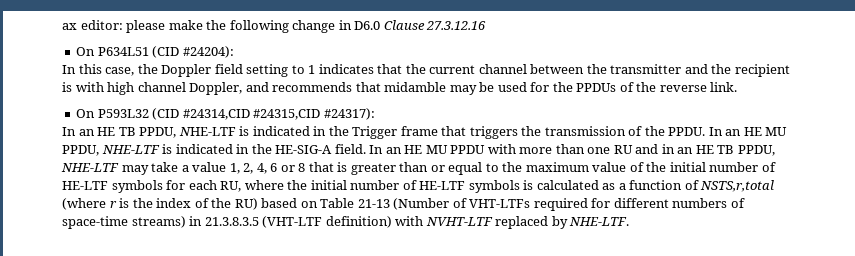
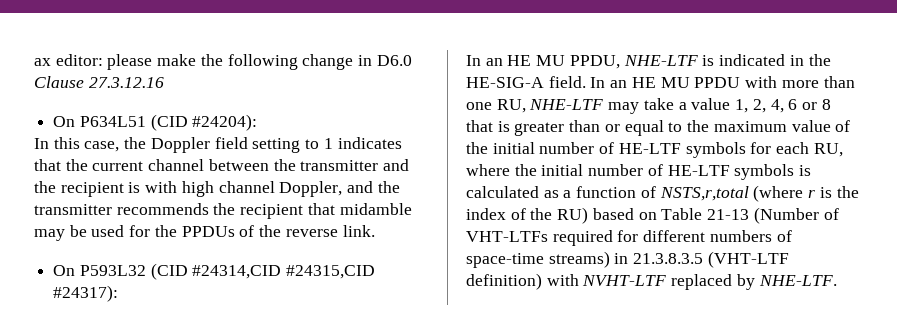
- In this case, the Doppler field setting to 1 indicates that the current channel between the transmitter and the recipient is with high channel Doppler, and recommends that midamble may be used for the PPDUs of the reverse link.
+ In this case, the Doppler field setting to 1 indicates that the current channel between the transmitter and the recipient is with high channel Doppler, and the transmitter recommends the recipient that midamble may be used for the PPDUs of the reverse link.
- In an HE TB PPDU, NHE-LTF is indicated in the Trigger frame that triggers the transmission of the PPDU. In an HE MU PPDU, NHE-LTF is indicated in the HE-SIG-A field.
+ In an HE MU PPDU, NHE-LTF is indicated in the HE-SIG-A field.
- In an HE MU PPDU with more than one RU and in an HE TB PPDU, NHE-LTF may take a value 1, 2, 4, 6 or 8 that is greater than or equal to the maximum value of the initial number of HE-LTF symbols for each RU, where the initial number of HE-LTF symbols is calculated as a function of NSTS,r,total (where r is the index of the RU) based on Table 21-13 (Number of VHT-LTFs required for different numbers of space-time streams) in 21.3.8.3.5 (VHT-LTF definition) with NVHT-LTF replaced by NHE-LTF.
+ In an HE MU PPDU with more than one RU, NHE-LTF may take a value 1, 2, 4, 6 or 8 that is greater than or equal to the maximum value of the initial number of HE-LTF symbols for each RU, where the initial number of HE-LTF symbols is calculated as a function of NSTS,r,total (where r is the index of the RU) based on Table 21-13 (Number of VHT-LTFs required for different numbers of space-time streams) in 21.3.8.3.5 (VHT-LTF definition) with NVHT-LTF replaced by NHE-LTF.

